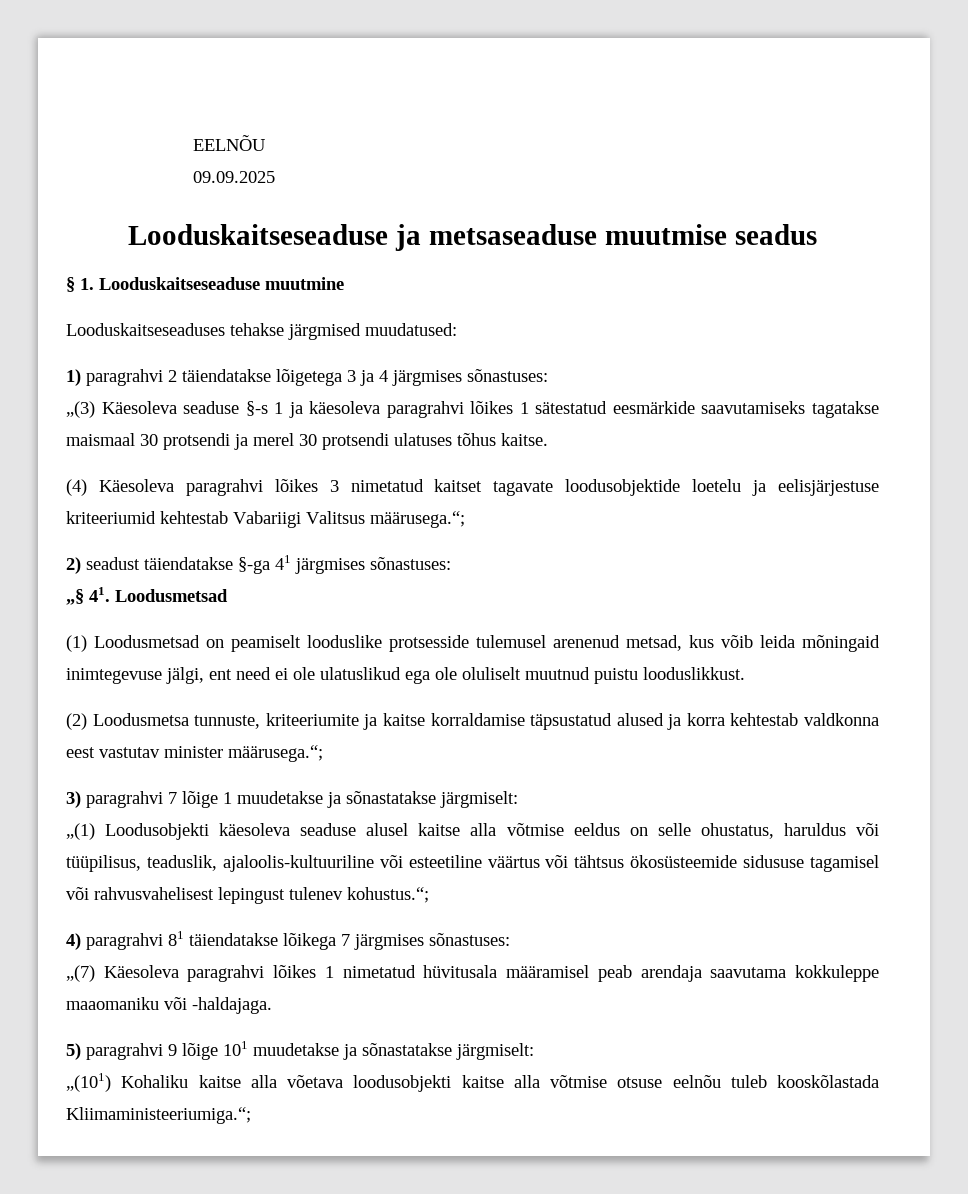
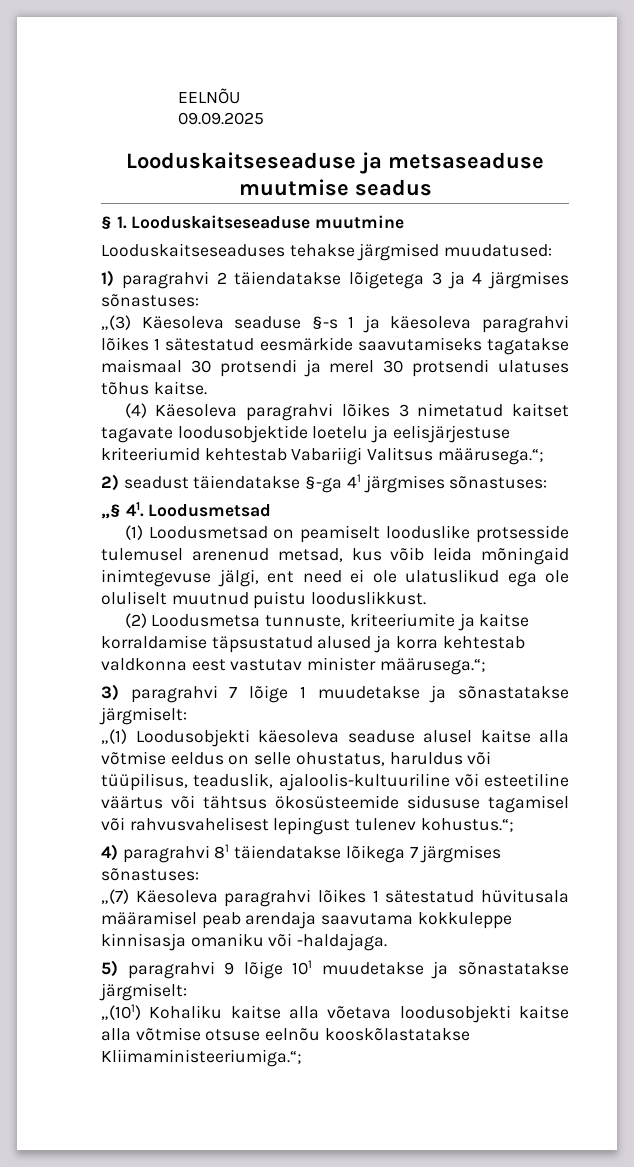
- „(7) Käesoleva paragrahvi lõikes 1 nimetatud hüvitusala määramisel peab arendaja saavutama kokkuleppe maaomaniku või -haldajaga.
+ „(7) Käesoleva paragrahvi lõikes 1 sätestatud hüvitusala määramisel peab arendaja saavutama kokkuleppe kinnisasja omaniku või -haldajaga.
- „(101) Kohaliku kaitse alla võetava loodusobjekti kaitse alla võtmise otsuse eelnõu tuleb kooskõlastada Kliimaministeeriumiga.“;
+ „(101) Kohaliku kaitse alla võetava loodusobjekti kaitse alla võtmise otsuse eelnõu kooskõlastatakse Kliimaministeeriumiga.“;

